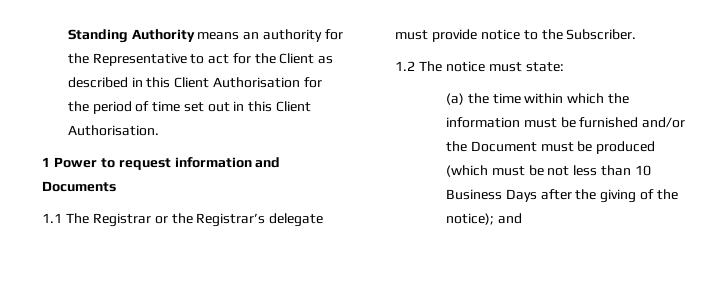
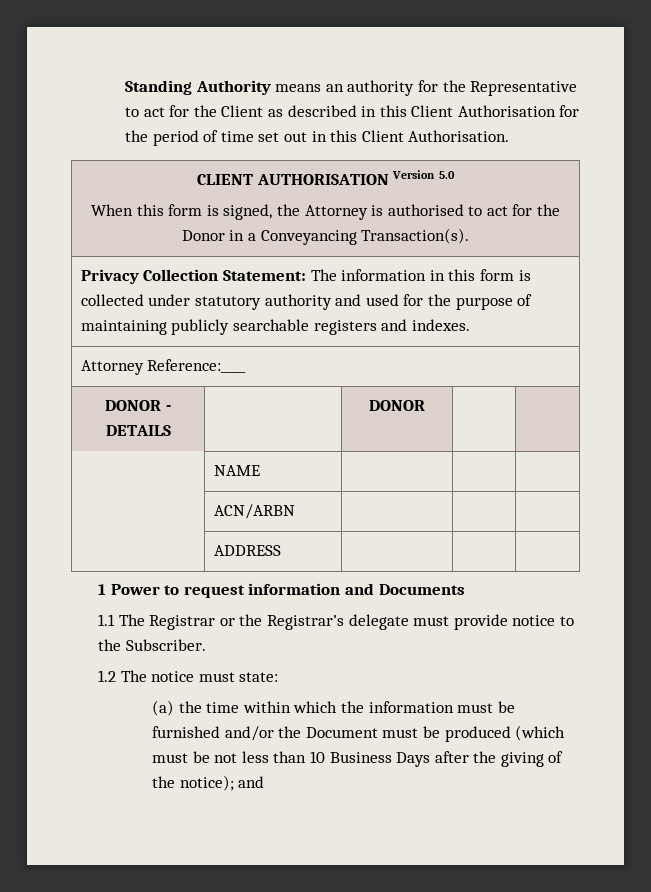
+ CLIENT AUTHORISATION Version 5.0
+ When this form is signed, the Attorney is authorised to act for the Donor in a Conveyancing Transaction(s).
+ Privacy Collection Statement: The information in this form is collected under statutory authority and used for the purpose of maintaining publicly searchable registers and indexes.
+ Attorney Reference:____
+ DONOR - DETAILS | | DONOR | |
+ | NAME | | |
+ | ACN/ARBN | | |
+ | ADDRESS | | |

